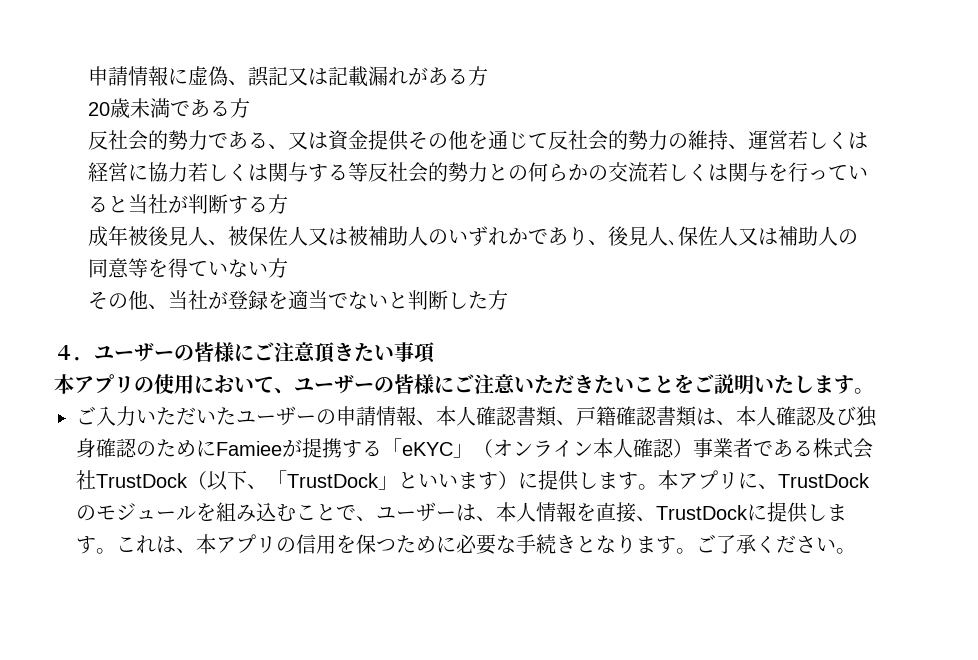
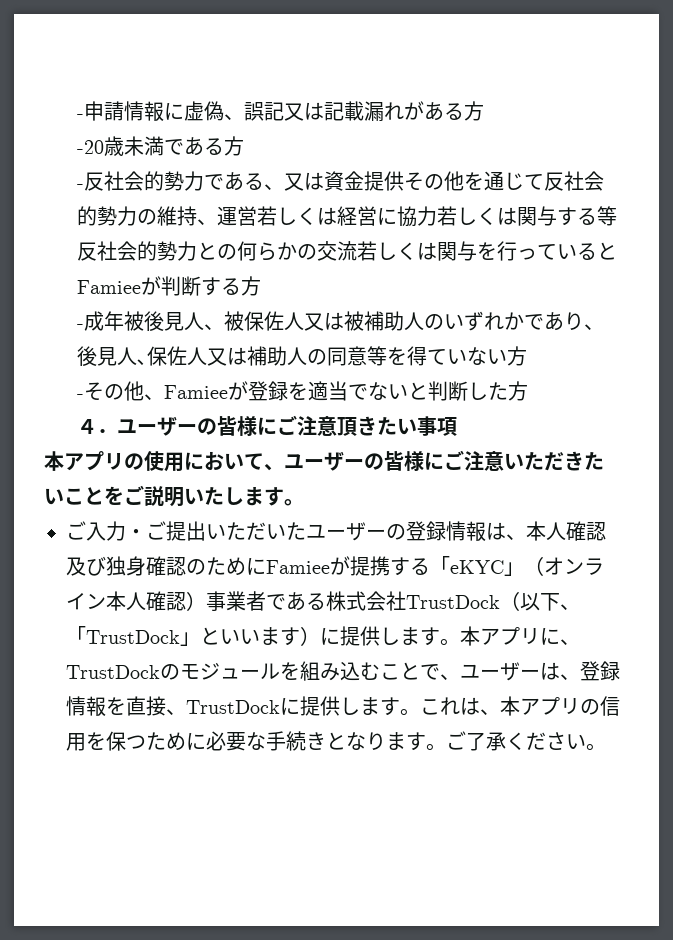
- 申請情報に虚偽、誤記又は記載漏れがある方
+ -申請情報に虚偽、誤記又は記載漏れがある方
- 20歳未満である方
+ -20歳未満である方
- 反社会的勢力である、又は資金提供その他を通じて反社会的勢力の維持、運営若しくは経営に協力若しくは関与する等反社会的勢力との何らかの交流若しくは関与を行っていると当社が判断する方
+ -反社会的勢力である、又は資金提供その他を通じて反社会的勢力の維持、運営若しくは経営に協力若しくは関与する等反社会的勢力との何らかの交流若しくは関与を行っているとFamieeが判断する方
- 成年被後見人、被保佐人又は被補助人のいずれかであり、後見人､保佐人又は補助人の同意等を得ていない方
+ -成年被後見人、被保佐人又は被補助人のいずれかであり、後見人､保佐人又は補助人の同意等を得ていない方
- その他、当社が登録を適当でないと判断した方
+ -その他、Famieeが登録を適当でないと判断した方
- ご入力いただいたユーザーの申請情報、本人確認書類、戸籍確認書類は、本人確認及び独身確認のためにFamieeが提携する「eKYC」（オンライン本人確認）事業者である株式会社TrustDock（以下、「TrustDock」といいます）に提供します。
+ ご入力・ご提出いただいたユーザーの登録情報は、本人確認及び独身確認のためにFamieeが提携する「eKYC」（オンライン本人確認）事業者である株式会社TrustDock（以下、「TrustDock」といいます）に提供します。
- 本アプリに、TrustDockのモジュールを組み込むことで、ユーザーは、本人情報を直接、TrustDockに提供します。
+ 本アプリに、TrustDockのモジュールを組み込むことで、ユーザーは、登録情報を直接、TrustDockに提供します。

